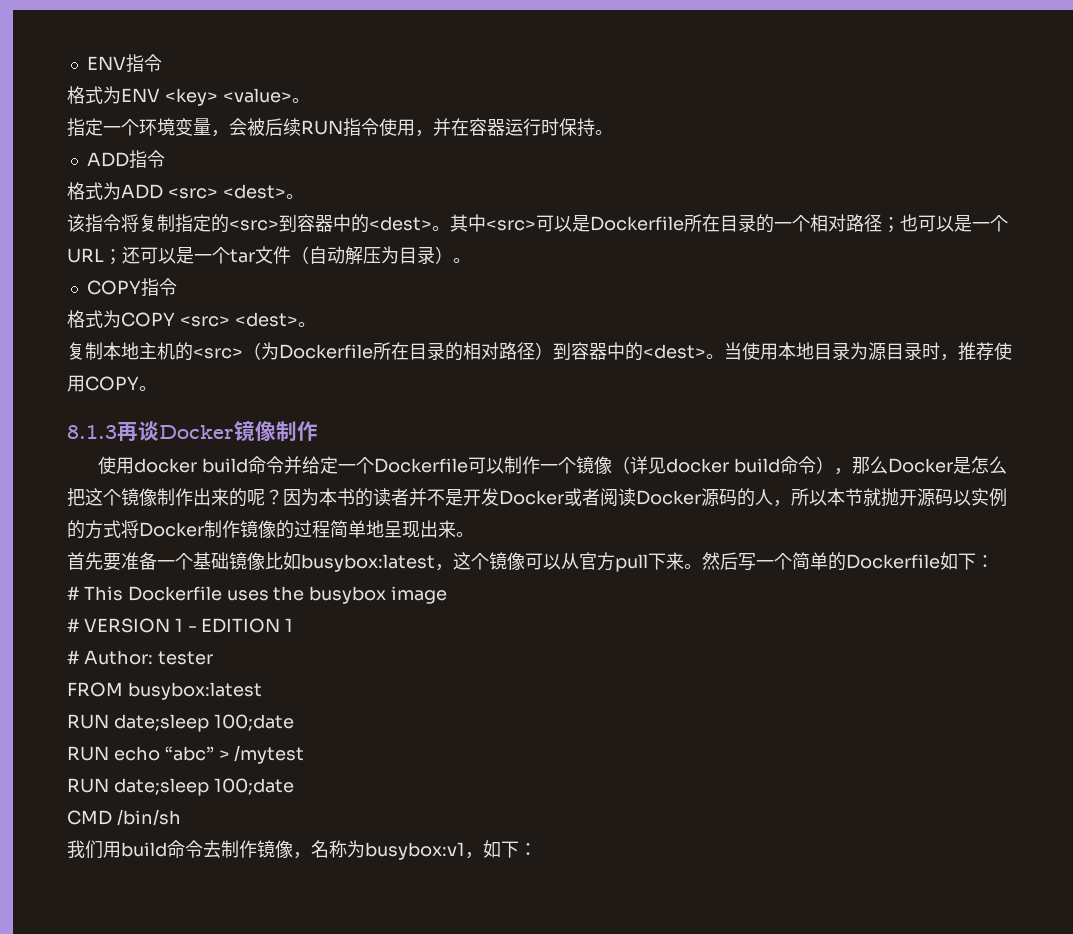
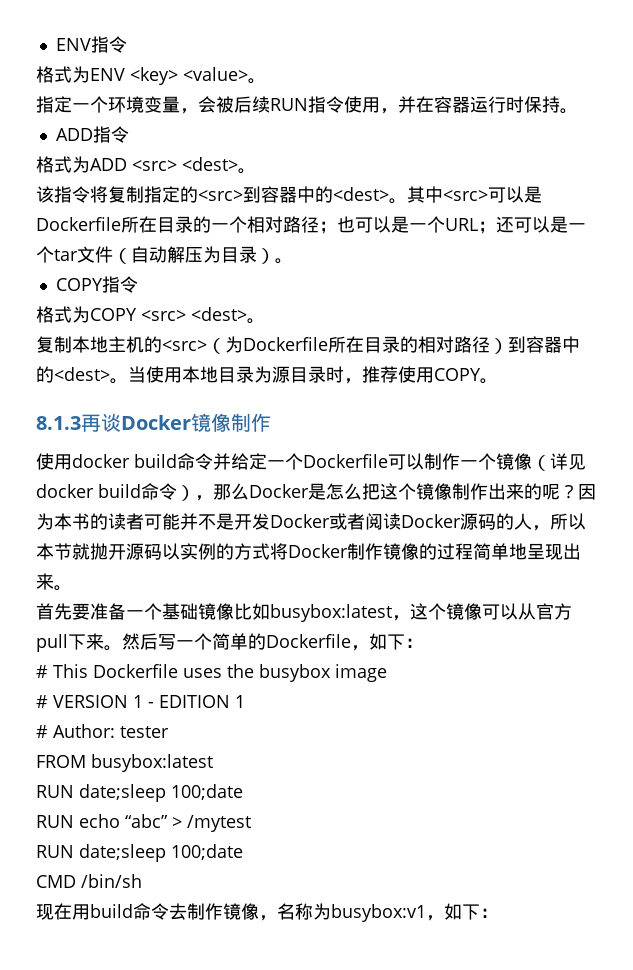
- 因为本书的读者并不是开发Docker或者阅读Docker源码的人，所以本节就抛开源码以实例的方式将Docker制作镜像的过程简单地呈现出来。
+ 因为本书的读者可能并不是开发Docker或者阅读Docker源码的人，所以本节就抛开源码以实例的方式将Docker制作镜像的过程简单地呈现出来。
- 然后写一个简单的Dockerfile如下：
+ 然后写一个简单的Dockerfile，如下：
- 我们用build命令去制作镜像，名称为busybox:v1，如下：
+ 现在用build命令去制作镜像，名称为busybox:v1，如下：

